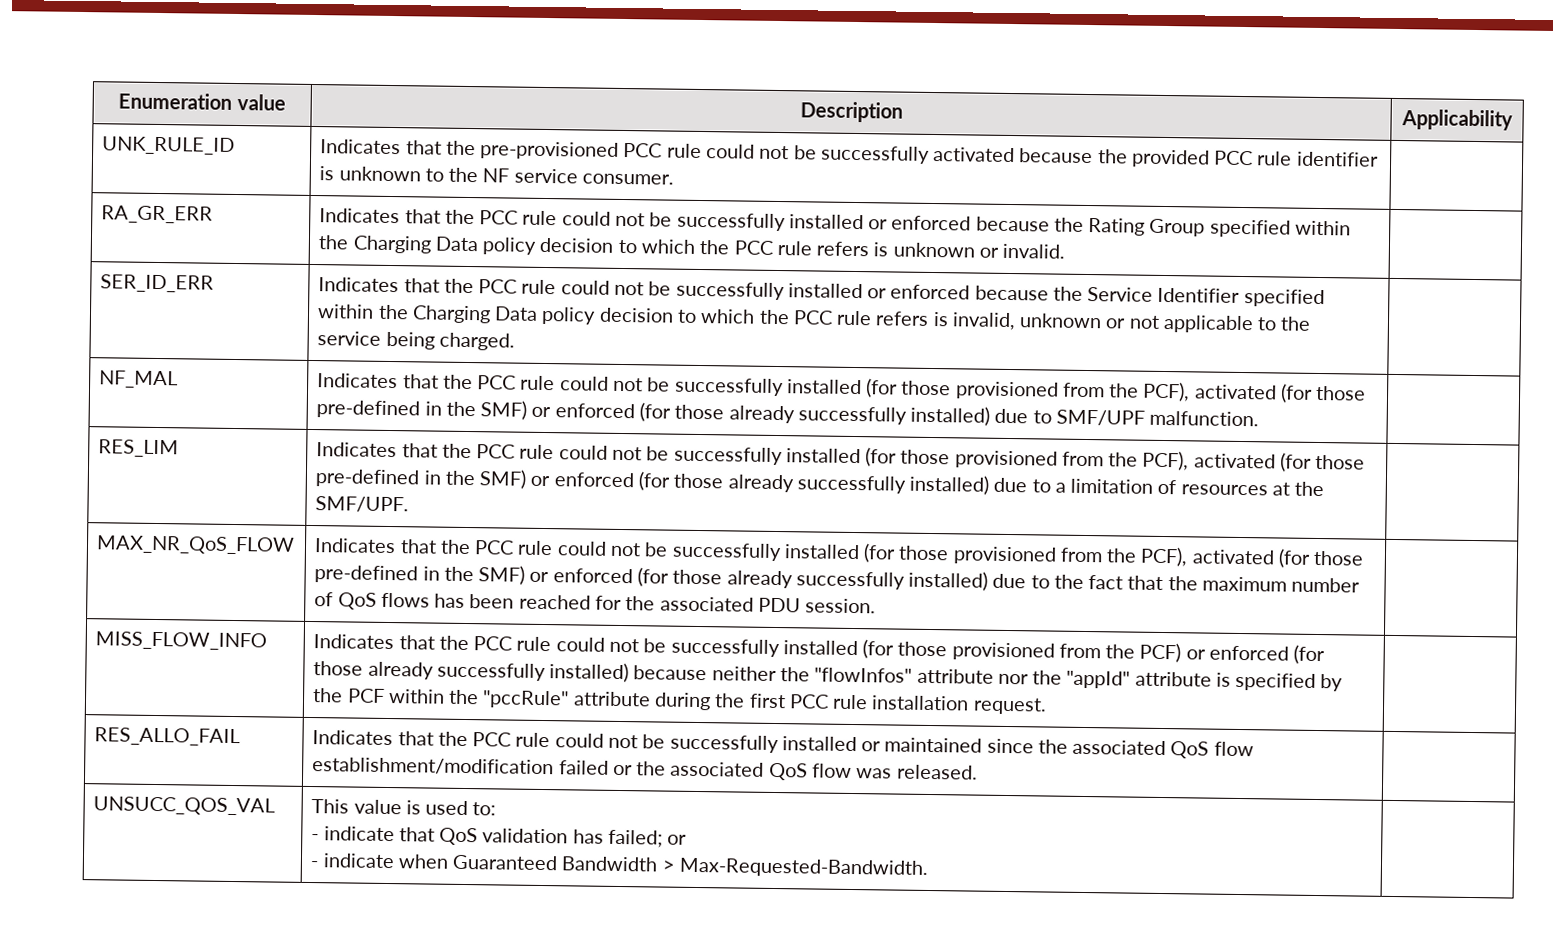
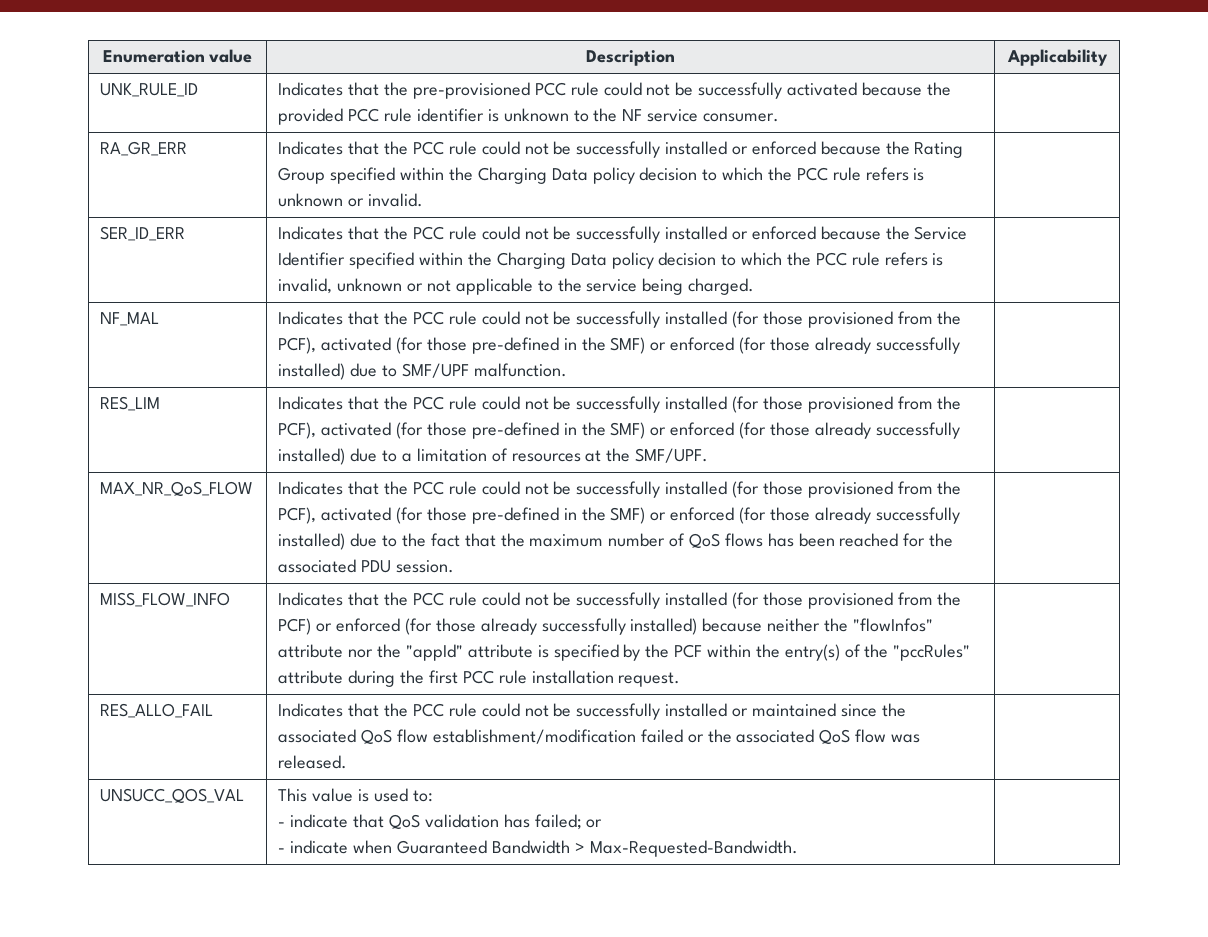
- Indicates that the PCC rule could not be successfully installed (for those provisioned from the PCF) or enforced (for those already successfully installed) because neither the "flowInfos" attribute nor the "appId" attribute is specified by the PCF within the "pccRule" attribute during the first PCC rule installation request.
+ Indicates that the PCC rule could not be successfully installed (for those provisioned from the PCF) or enforced (for those already successfully installed) because neither the "flowInfos" attribute nor the "appId" attribute is specified by the PCF within the entry(s) of the "pccRules" attribute during the first PCC rule installation request.

